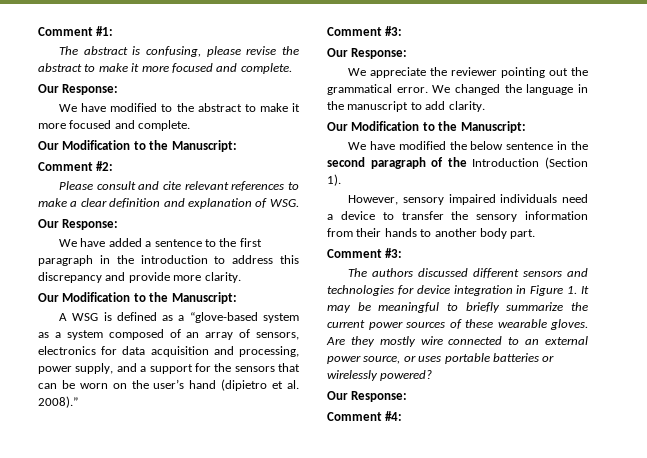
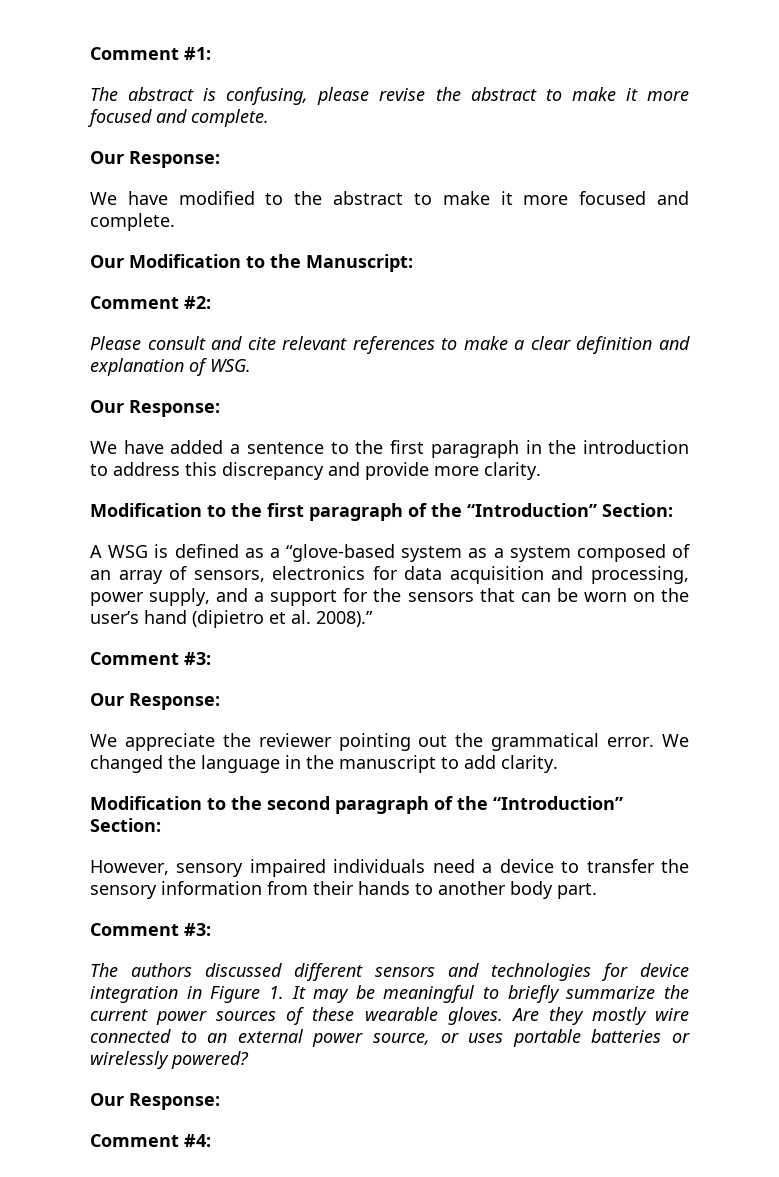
  We have added a sentence to the first paragraph in the introduction to address this discrepancy and provide more clarity.
- Our Modification to the Manuscript:
+ Modification to the first paragraph of the “Introduction” Section:
  We changed the language in the manuscript to add clarity.
- Our Modification to the Manuscript:
- We have modified the below sentence in the second paragraph of the Introduction (Section 1).
+ Modification to the second paragraph of the “Introduction” Section:

